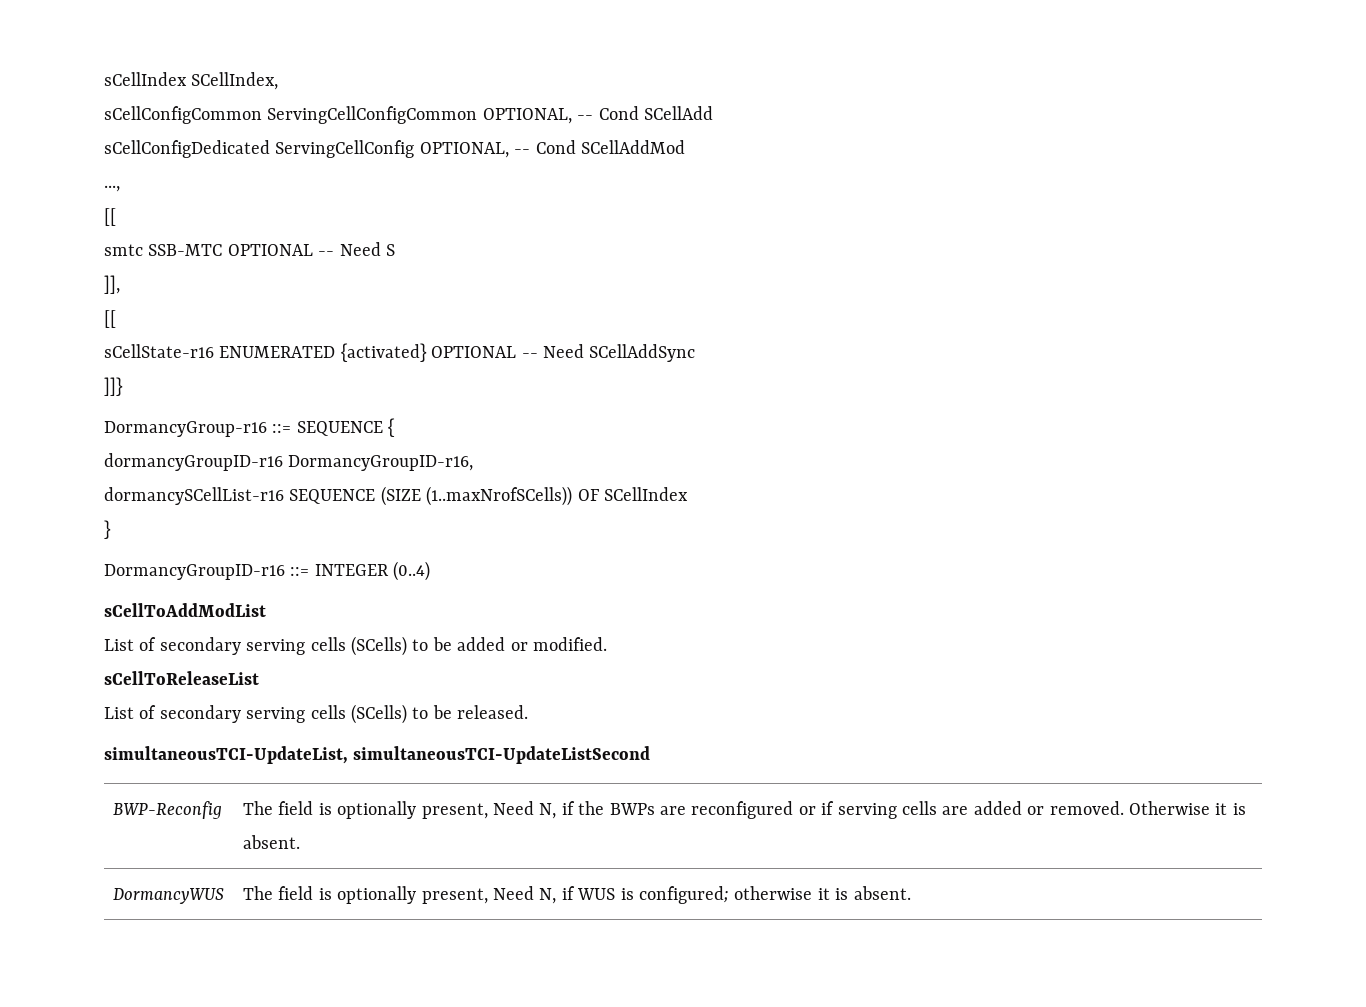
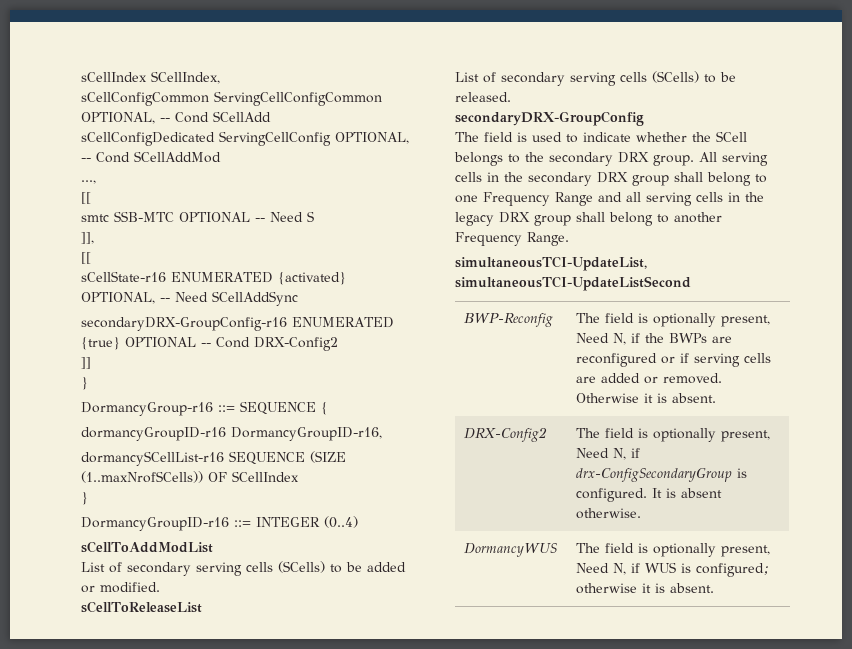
- sCellState-r16 ENUMERATED {activated} OPTIONAL -- Need SCellAddSync
+ sCellState-r16 ENUMERATED {activated} OPTIONAL, -- Need SCellAddSync
- ]]}
+ secondaryDRX-GroupConfig-r16 ENUMERATED {true} OPTIONAL -- Cond DRX-Config2
+ ]]
+ }
+ secondaryDRX-GroupConfig
+ The field is used to indicate whether the SCell belongs to the secondary DRX group. All serving cells in the secondary DRX group shall belong to one Frequency Range and all serving cells in the legacy DRX group shall belong to another Frequency Range.
+ DRX-Config2 | The field is optionally present, Need N, if drx-ConfigSecondaryGroup is configured. It is absent otherwise.

